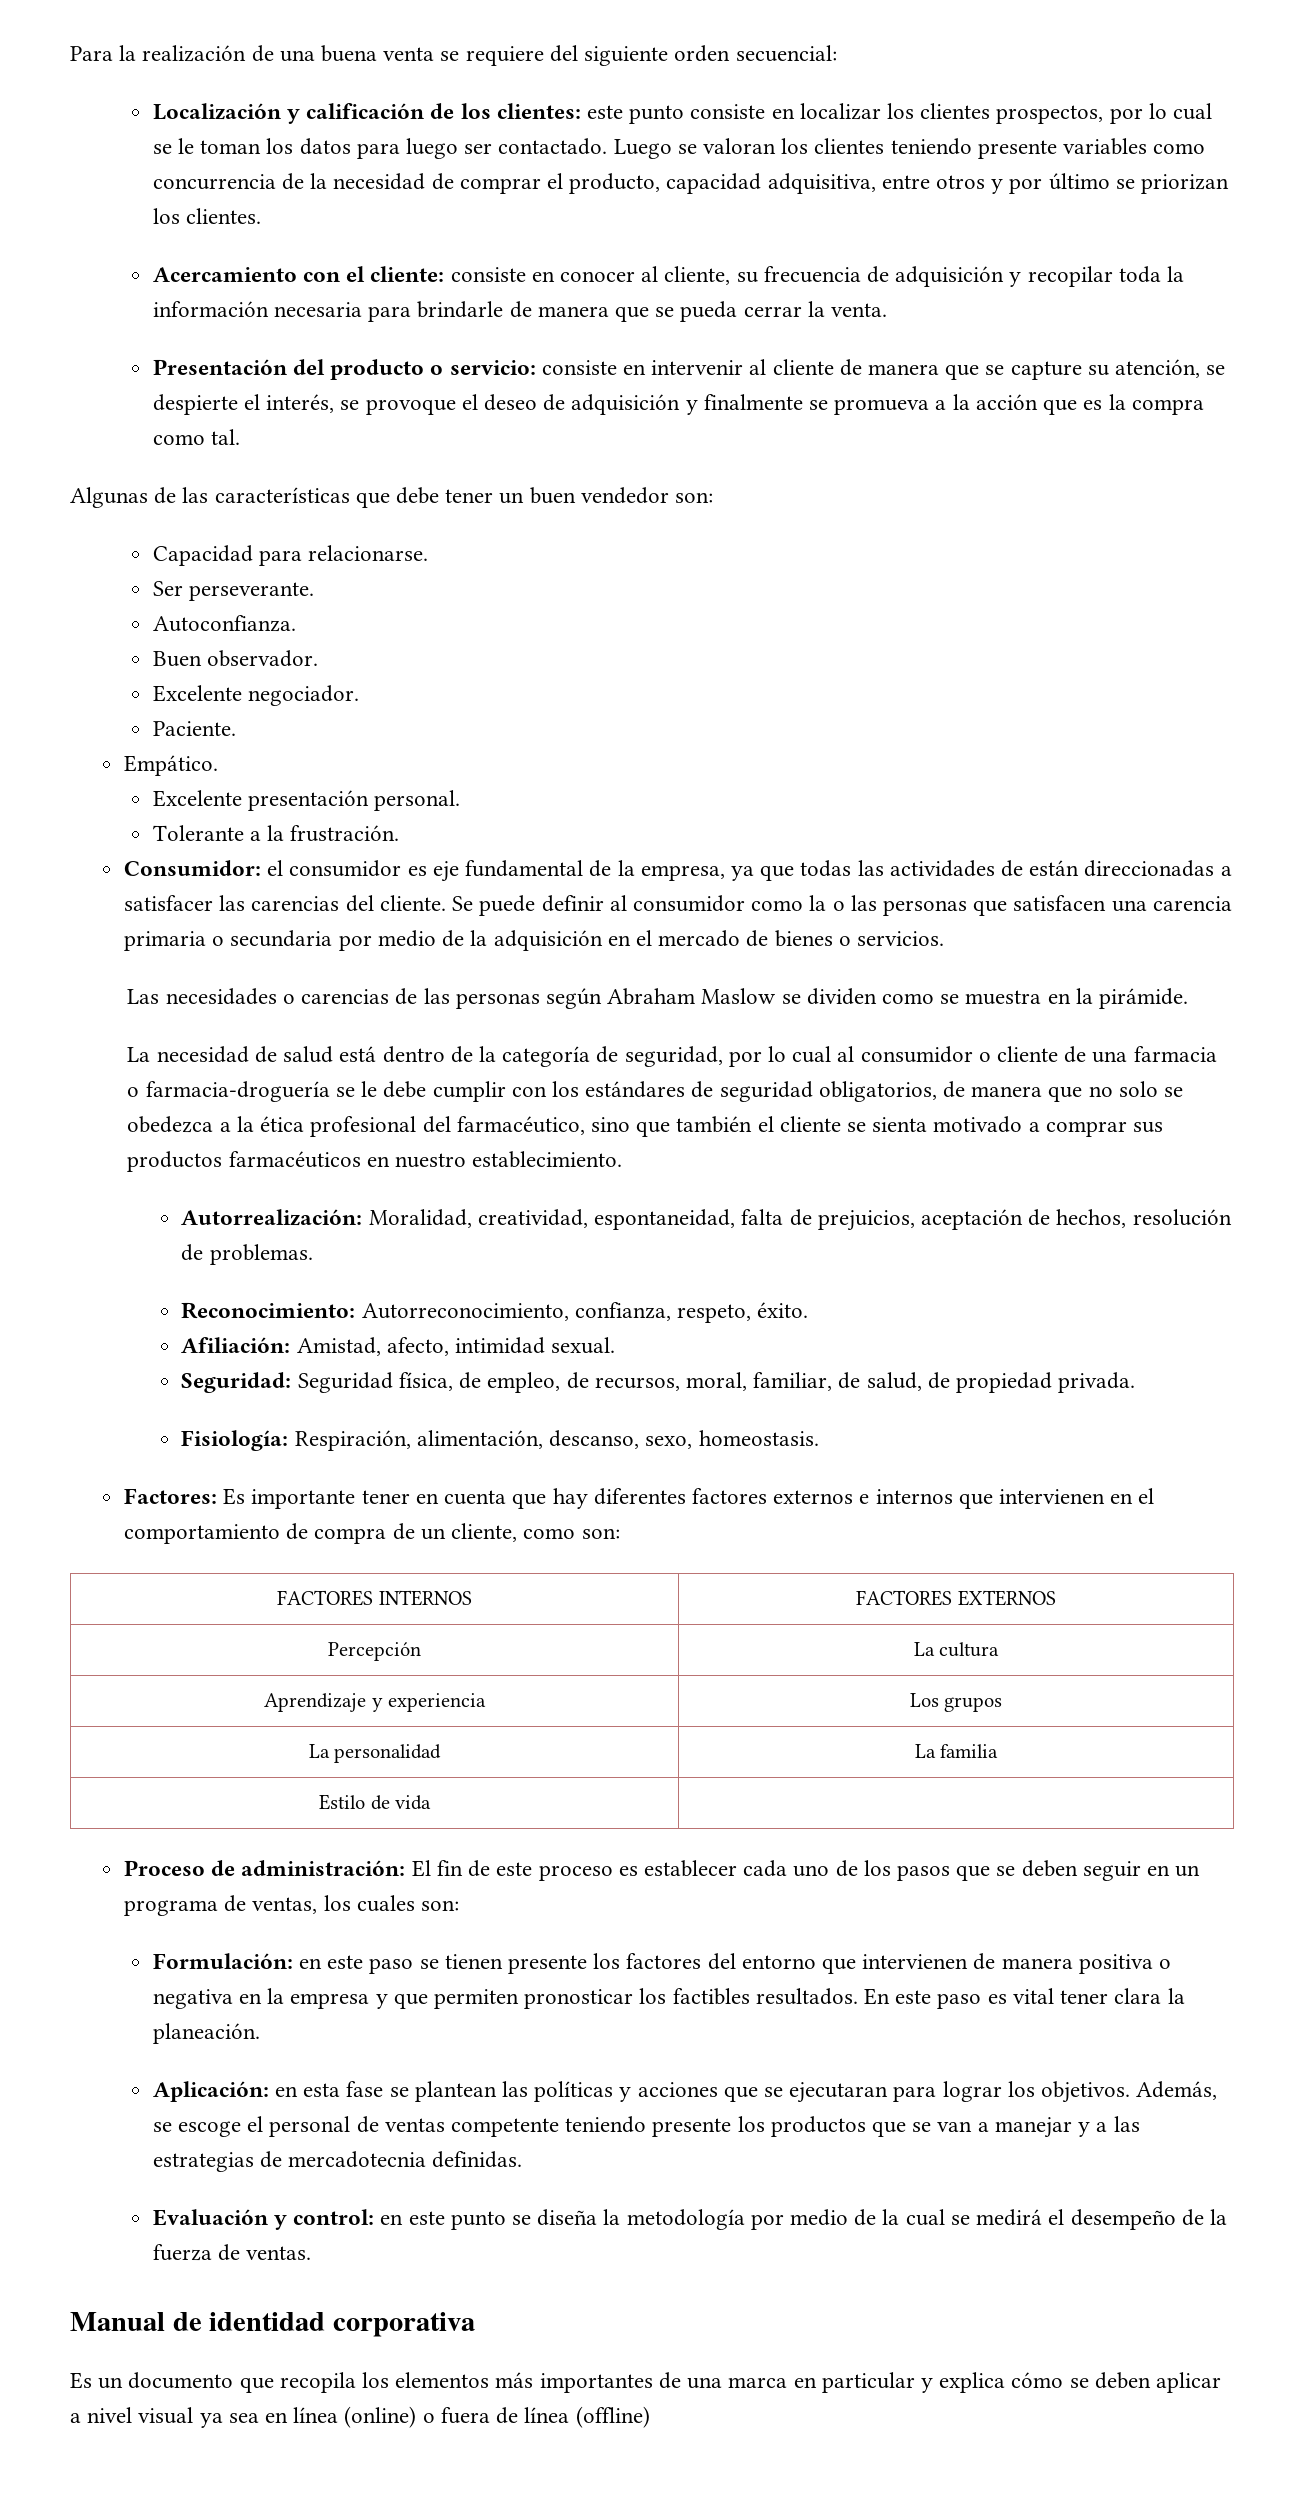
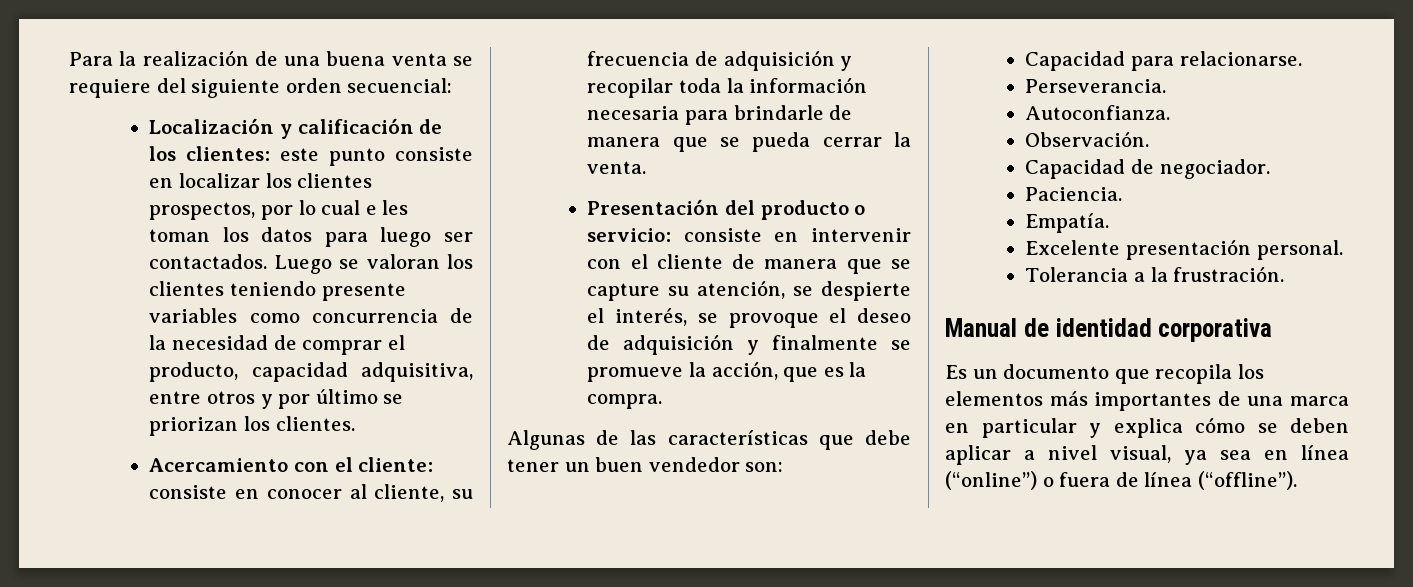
- Localización y calificación de los clientes: este punto consiste en localizar los clientes prospectos, por lo cual se le toman los datos para luego ser contactado.
+ Localización y calificación de los clientes: este punto consiste en localizar los clientes prospectos, por lo cual e les toman los datos para luego ser contactados.
- Presentación del producto o servicio: consiste en intervenir al cliente de manera que se capture su atención, se despierte el interés, se provoque el deseo de adquisición y finalmente se promueva a la acción que es la compra como tal.
+ Presentación del producto o servicio: consiste en intervenir con el cliente de manera que se capture su atención, se despierte el interés, se provoque el deseo de adquisición y finalmente se promueve la acción, que es la compra.
- Ser perseverante.
+ Perseverancia.
- Buen observador.
- Excelente negociador.
+ Observación.
+ Capacidad de negociador.
- Paciente.
- Empático.
+ Paciencia.
+ Empatía.
- Tolerante a la frustración.
+ Tolerancia a la frustración.
- Consumidor: el consumidor es eje fundamental de la empresa, ya que todas las actividades de están direccionadas a satisfacer las carencias del cliente. Se puede definir al consumidor como la o las personas que satisfacen una carencia primaria o secundaria por medio de la adquisición en el mercado de bienes o servicios.
- Las necesidades o carencias de las personas según Abraham Maslow se dividen como se muestra en la pirámide.
- La necesidad de salud está dentro de la categoría de seguridad, por lo cual al consumidor o cliente de una farmacia o farmacia-droguería se le debe cumplir con los estándares de seguridad obligatorios, de manera que no solo se obedezca a la ética profesional del farmacéutico, sino que también el cliente se sienta motivado a comprar sus productos farmacéuticos en nuestro establecimiento.
- Autorrealización: Moralidad, creatividad, espontaneidad, falta de prejuicios, aceptación de hechos, resolución de problemas.
- Reconocimiento: Autorreconocimiento, confianza, respeto, éxito.
- Afiliación: Amistad, afecto, intimidad sexual.
- Seguridad: Seguridad física, de empleo, de recursos, moral, familiar, de salud, de propiedad privada.
- Fisiología: Respiración, alimentación, descanso, sexo, homeostasis.
- Factores: Es importante tener en cuenta que hay diferentes factores externos e internos que intervienen en el comportamiento de compra de un cliente, como son:
- FACTORES INTERNOS | FACTORES EXTERNOS
- Percepción | La cultura
- Aprendizaje y experiencia | Los grupos
- La personalidad | La familia
- Estilo de vida |
- Proceso de administración: El fin de este proceso es establecer cada uno de los pasos que se deben seguir en un programa de ventas, los cuales son:
- Formulación: en este paso se tienen presente los factores del entorno que intervienen de manera positiva o negativa en la empresa y que permiten pronosticar los factibles resultados. En este paso es vital tener clara la planeación.
- Aplicación: en esta fase se plantean las políticas y acciones que se ejecutaran para lograr los objetivos. Además, se escoge el personal de ventas competente teniendo presente los productos que se van a manejar y a las estrategias de mercadotecnia definidas.
- Evaluación y control: en este punto se diseña la metodología por medio de la cual se medirá el desempeño de la fuerza de ventas.
- Es un documento que recopila los elementos más importantes de una marca en particular y explica cómo se deben aplicar a nivel visual ya sea en línea (online) o fuera de línea (offline)
+ Es un documento que recopila los elementos más importantes de una marca en particular y explica cómo se deben aplicar a nivel visual, ya sea en línea (“online”) o fuera de línea (“offline”).

